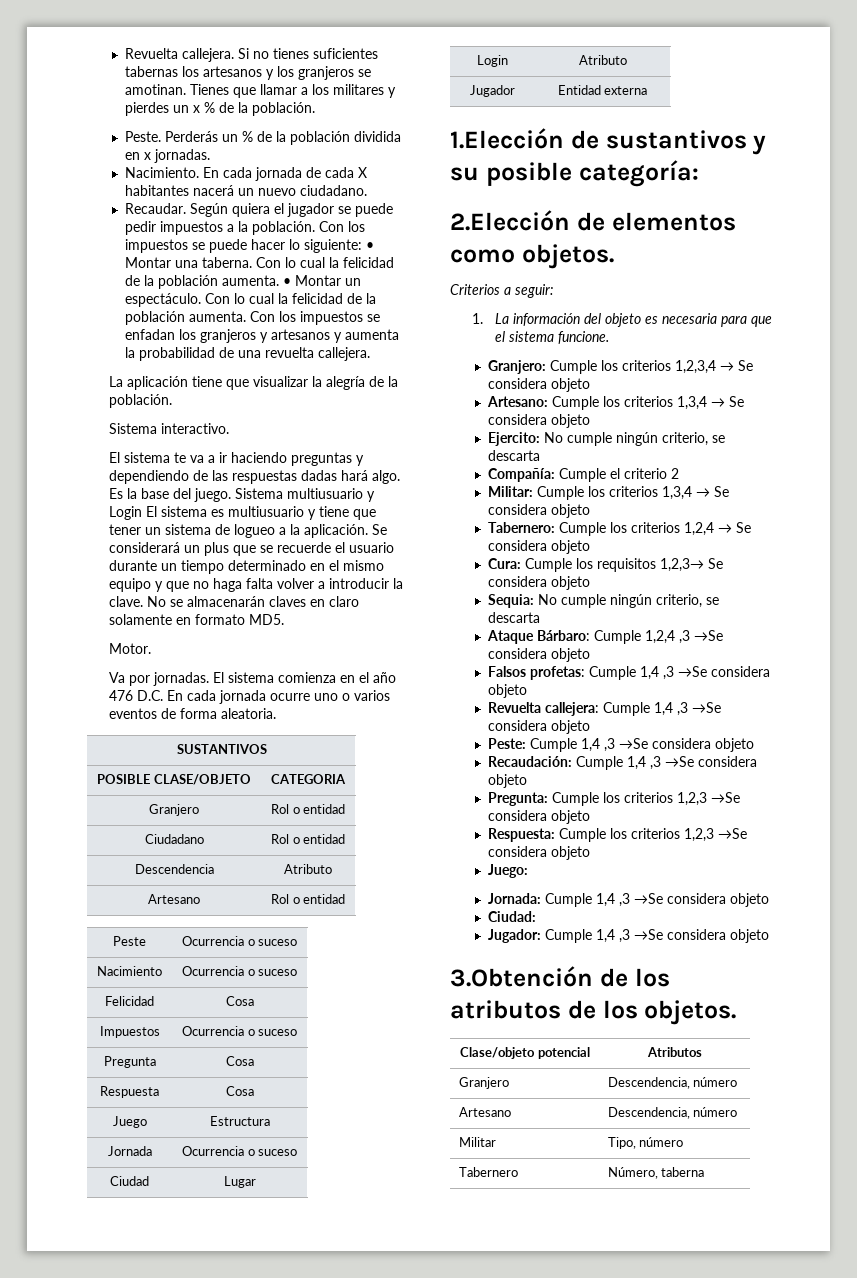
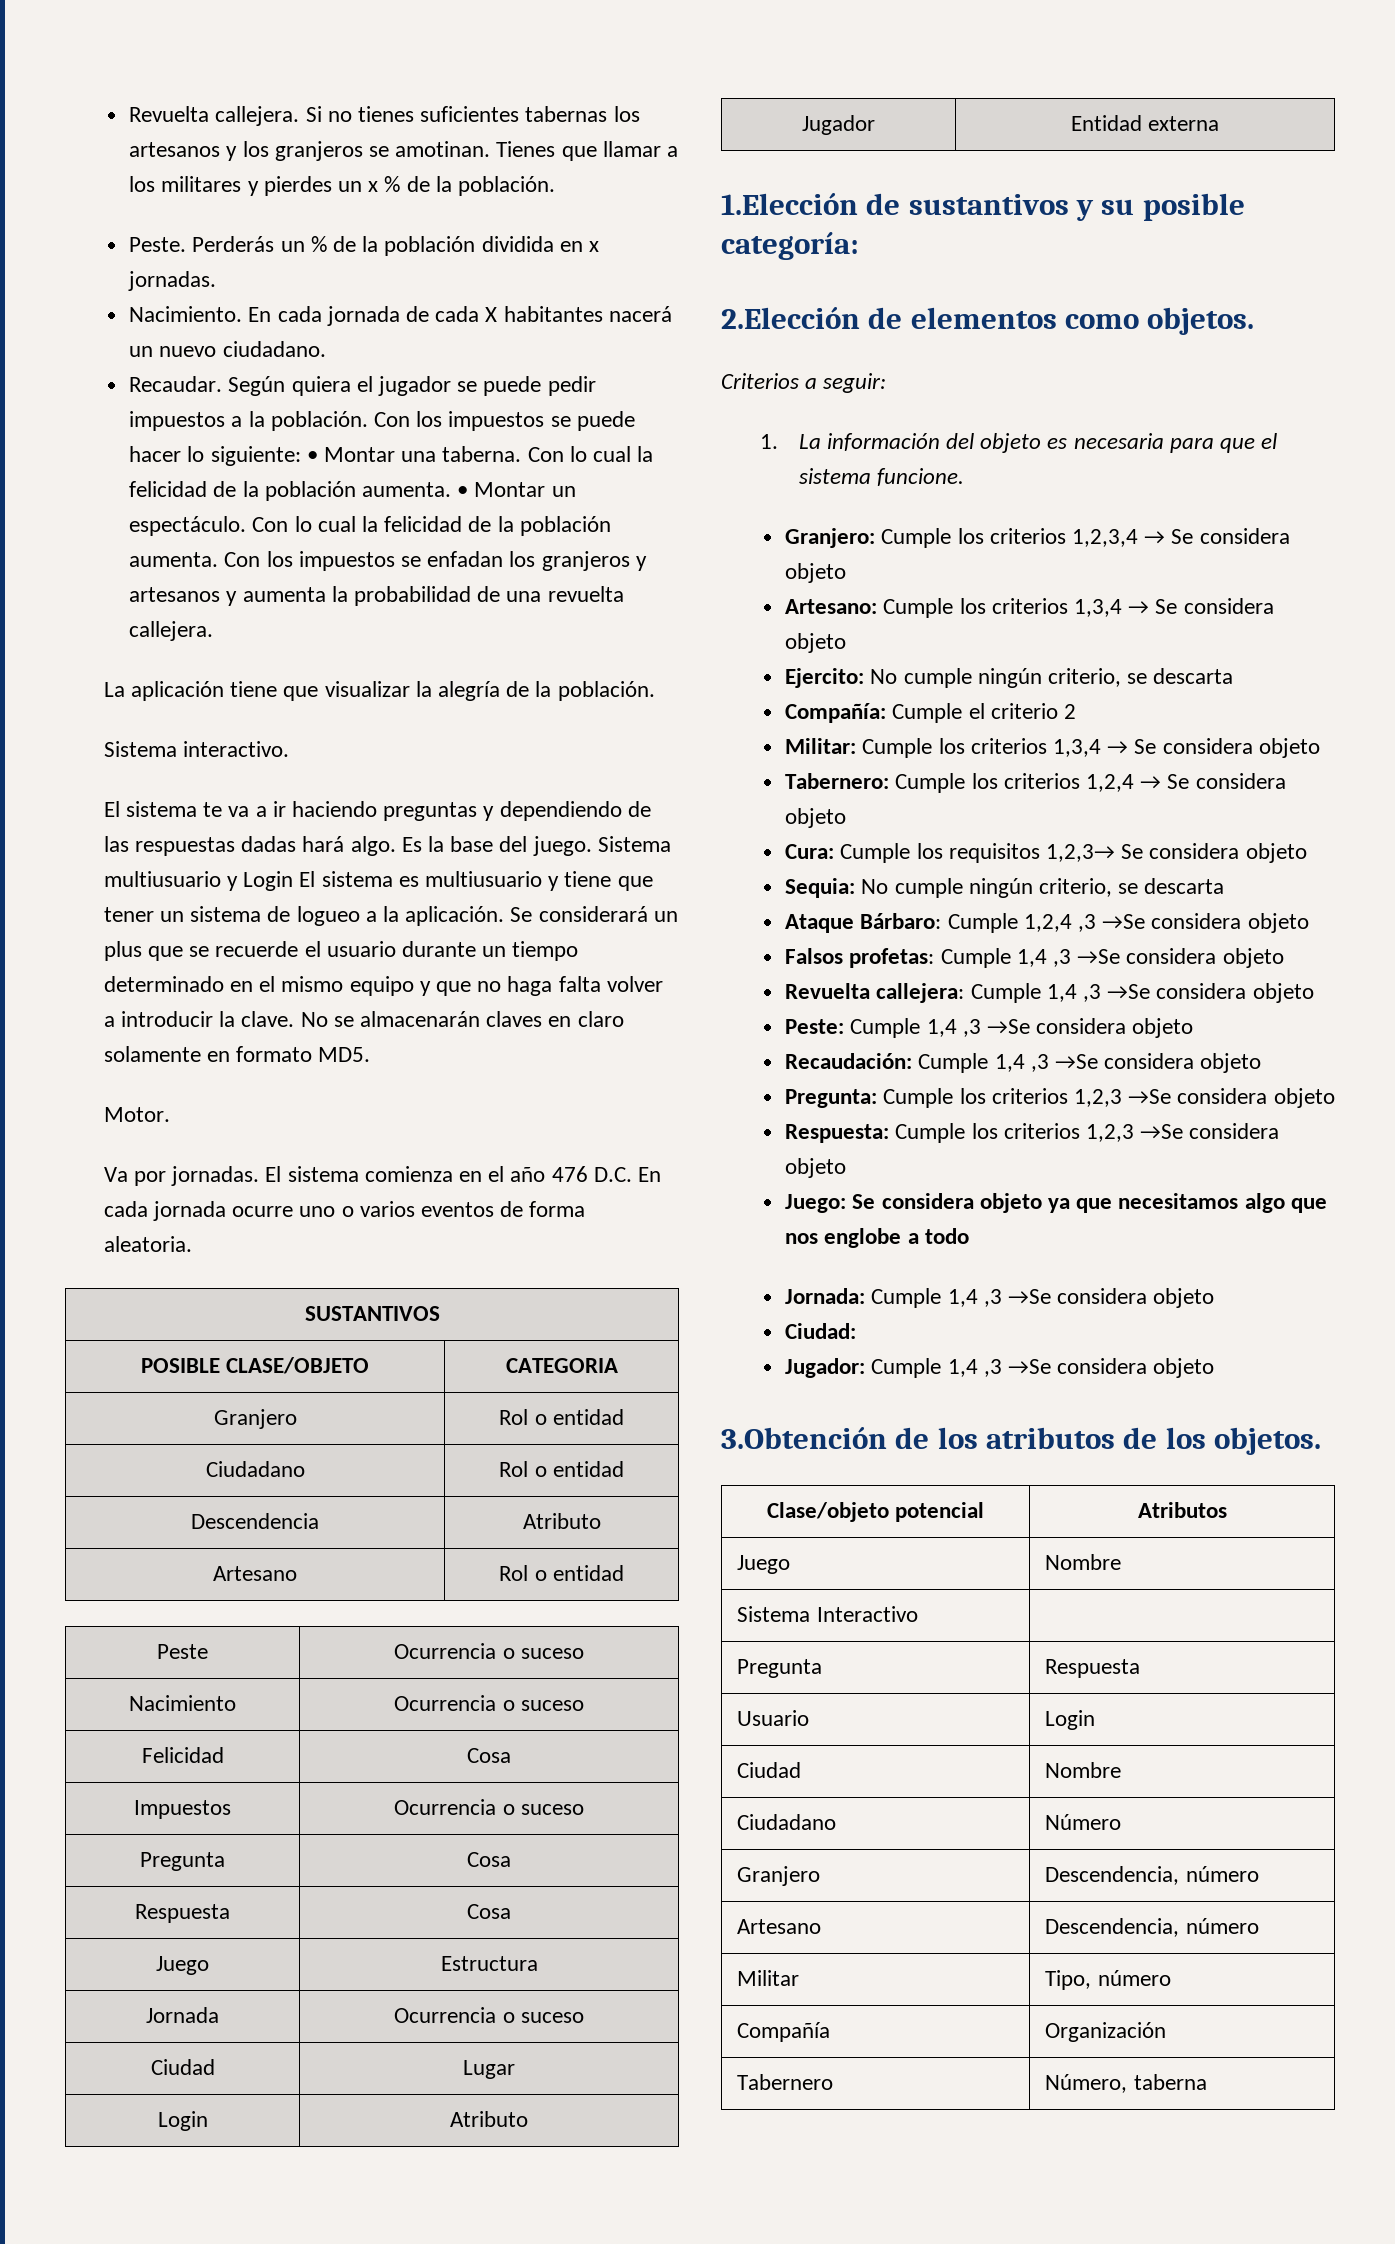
- Juego:
+ Juego: Se considera objeto ya que necesitamos algo que nos englobe a todo
+ Juego | Nombre
+ Sistema Interactivo |
+ Pregunta | Respuesta
+ Usuario | Login
+ Ciudad | Nombre
+ Ciudadano | Número
+ Compañía | Organización

